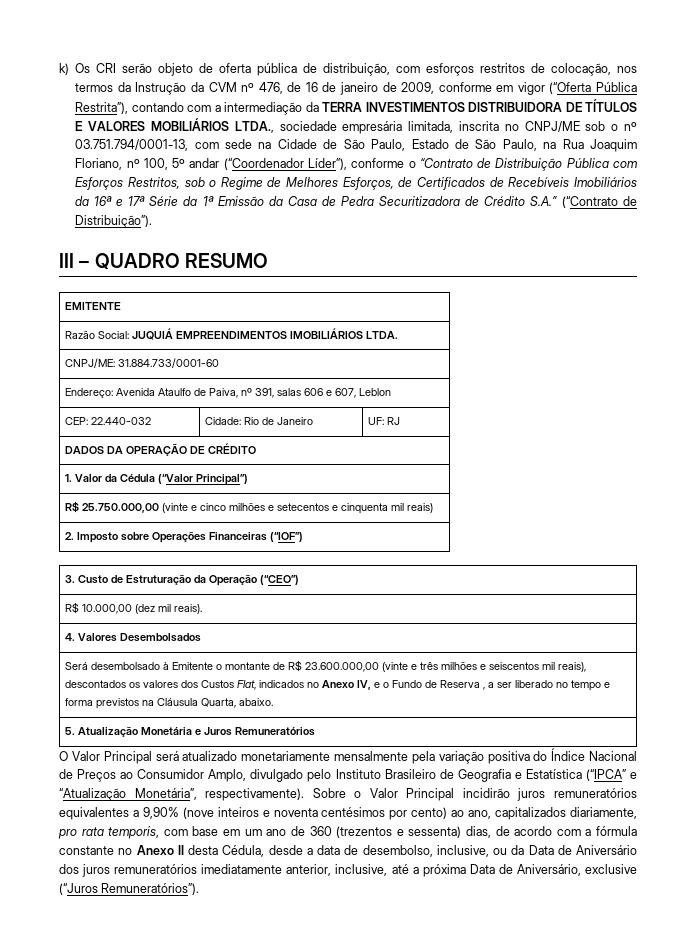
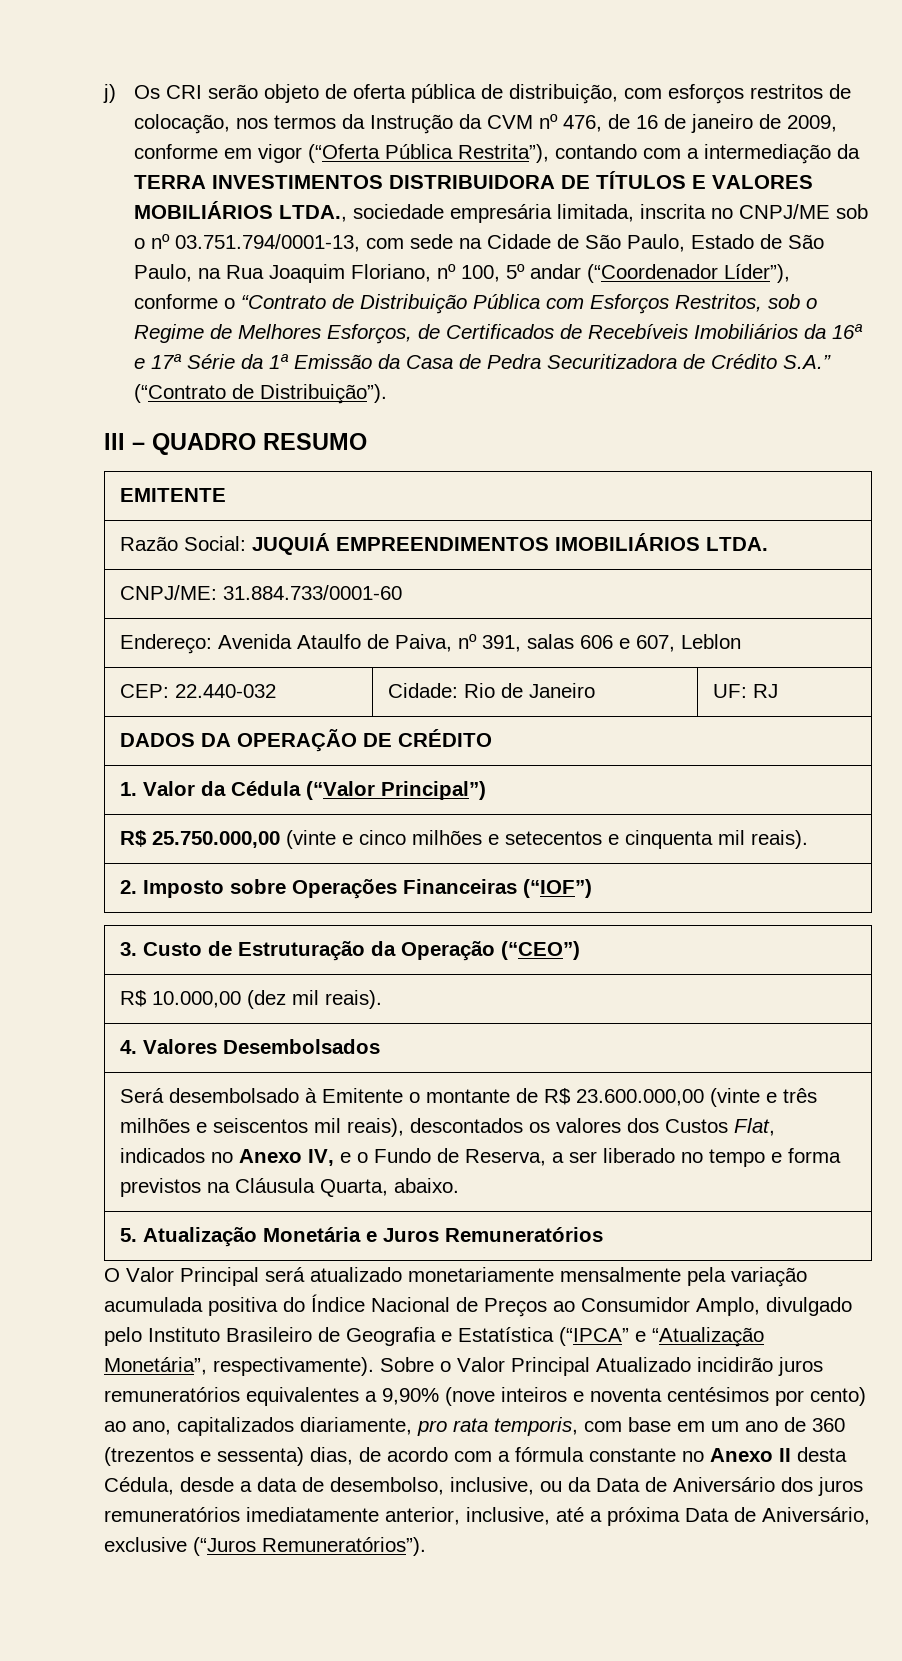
- k) Os CRI serão objeto de oferta pública de distribuição, com esforços restritos de colocação, nos termos da Instrução da CVM nº 476, de 16 de janeiro de 2009, conforme em vigor (“Oferta Pública Restrita”), contando com a intermediação da TERRA INVESTIMENTOS DISTRIBUIDORA DE TÍTULOS E VALORES MOBILIÁRIOS LTDA., sociedade empresária limitada, inscrita no CNPJ/ME sob o nº 03.751.794/0001-13, com sede na Cidade de São Paulo, Estado de São Paulo, na Rua Joaquim Floriano, nº 100, 5º andar (“Coordenador Líder”), conforme o “Contrato de Distribuição Pública com Esforços Restritos, sob o Regime de Melhores Esforços, de Certificados de Recebíveis Imobiliários da 16ª e 17ª Série da 1ª Emissão da Casa de Pedra Securitizadora de Crédito S.A.” (“Contrato de Distribuição”).
+ j) Os CRI serão objeto de oferta pública de distribuição, com esforços restritos de colocação, nos termos da Instrução da CVM nº 476, de 16 de janeiro de 2009, conforme em vigor (“Oferta Pública Restrita”), contando com a intermediação da TERRA INVESTIMENTOS DISTRIBUIDORA DE TÍTULOS E VALORES MOBILIÁRIOS LTDA., sociedade empresária limitada, inscrita no CNPJ/ME sob o nº 03.751.794/0001-13, com sede na Cidade de São Paulo, Estado de São Paulo, na Rua Joaquim Floriano, nº 100, 5º andar (“Coordenador Líder”), conforme o “Contrato de Distribuição Pública com Esforços Restritos, sob o Regime de Melhores Esforços, de Certificados de Recebíveis Imobiliários da 16ª e 17ª Série da 1ª Emissão da Casa de Pedra Securitizadora de Crédito S.A.” (“Contrato de Distribuição”).
- R$ 25.750.000,00 (vinte e cinco milhões e setecentos e cinquenta mil reais)
+ R$ 25.750.000,00 (vinte e cinco milhões e setecentos e cinquenta mil reais).
- Será desembolsado à Emitente o montante de R$ 23.600.000,00 (vinte e três milhões e seiscentos mil reais), descontados os valores dos Custos Flat, indicados no Anexo IV, e o Fundo de Reserva , a ser liberado no tempo e forma previstos na Cláusula Quarta, abaixo.
+ Será desembolsado à Emitente o montante de R$ 23.600.000,00 (vinte e três milhões e seiscentos mil reais), descontados os valores dos Custos Flat, indicados no Anexo IV, e o Fundo de Reserva, a ser liberado no tempo e forma previstos na Cláusula Quarta, abaixo.
- O Valor Principal será atualizado monetariamente mensalmente pela variação positiva do Índice Nacional de Preços ao Consumidor Amplo, divulgado pelo Instituto Brasileiro de Geografia e Estatística (“IPCA” e “Atualização Monetária”, respectivamente).
+ O Valor Principal será atualizado monetariamente mensalmente pela variação acumulada positiva do Índice Nacional de Preços ao Consumidor Amplo, divulgado pelo Instituto Brasileiro de Geografia e Estatística (“IPCA” e “Atualização Monetária”, respectivamente).
- Sobre o Valor Principal incidirão juros remuneratórios equivalentes a 9,90% (nove inteiros e noventa centésimos por cento) ao ano, capitalizados diariamente, pro rata temporis, com base em um ano de 360 (trezentos e sessenta) dias, de acordo com a fórmula constante no Anexo II desta Cédula, desde a data de desembolso, inclusive, ou da Data de Aniversário dos juros remuneratórios imediatamente anterior, inclusive, até a próxima Data de Aniversário, exclusive (“Juros Remuneratórios”).
+ Sobre o Valor Principal Atualizado incidirão juros remuneratórios equivalentes a 9,90% (nove inteiros e noventa centésimos por cento) ao ano, capitalizados diariamente, pro rata temporis, com base em um ano de 360 (trezentos e sessenta) dias, de acordo com a fórmula constante no Anexo II desta Cédula, desde a data de desembolso, inclusive, ou da Data de Aniversário dos juros remuneratórios imediatamente anterior, inclusive, até a próxima Data de Aniversário, exclusive (“Juros Remuneratórios”).

